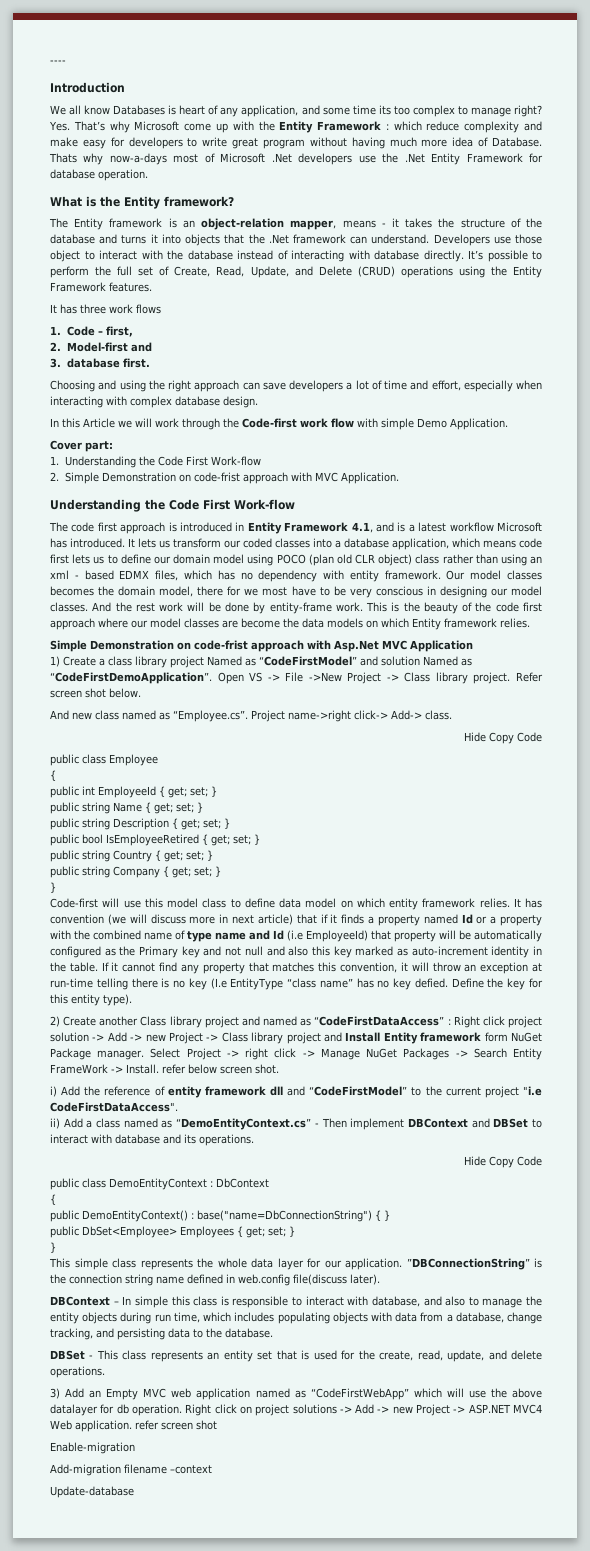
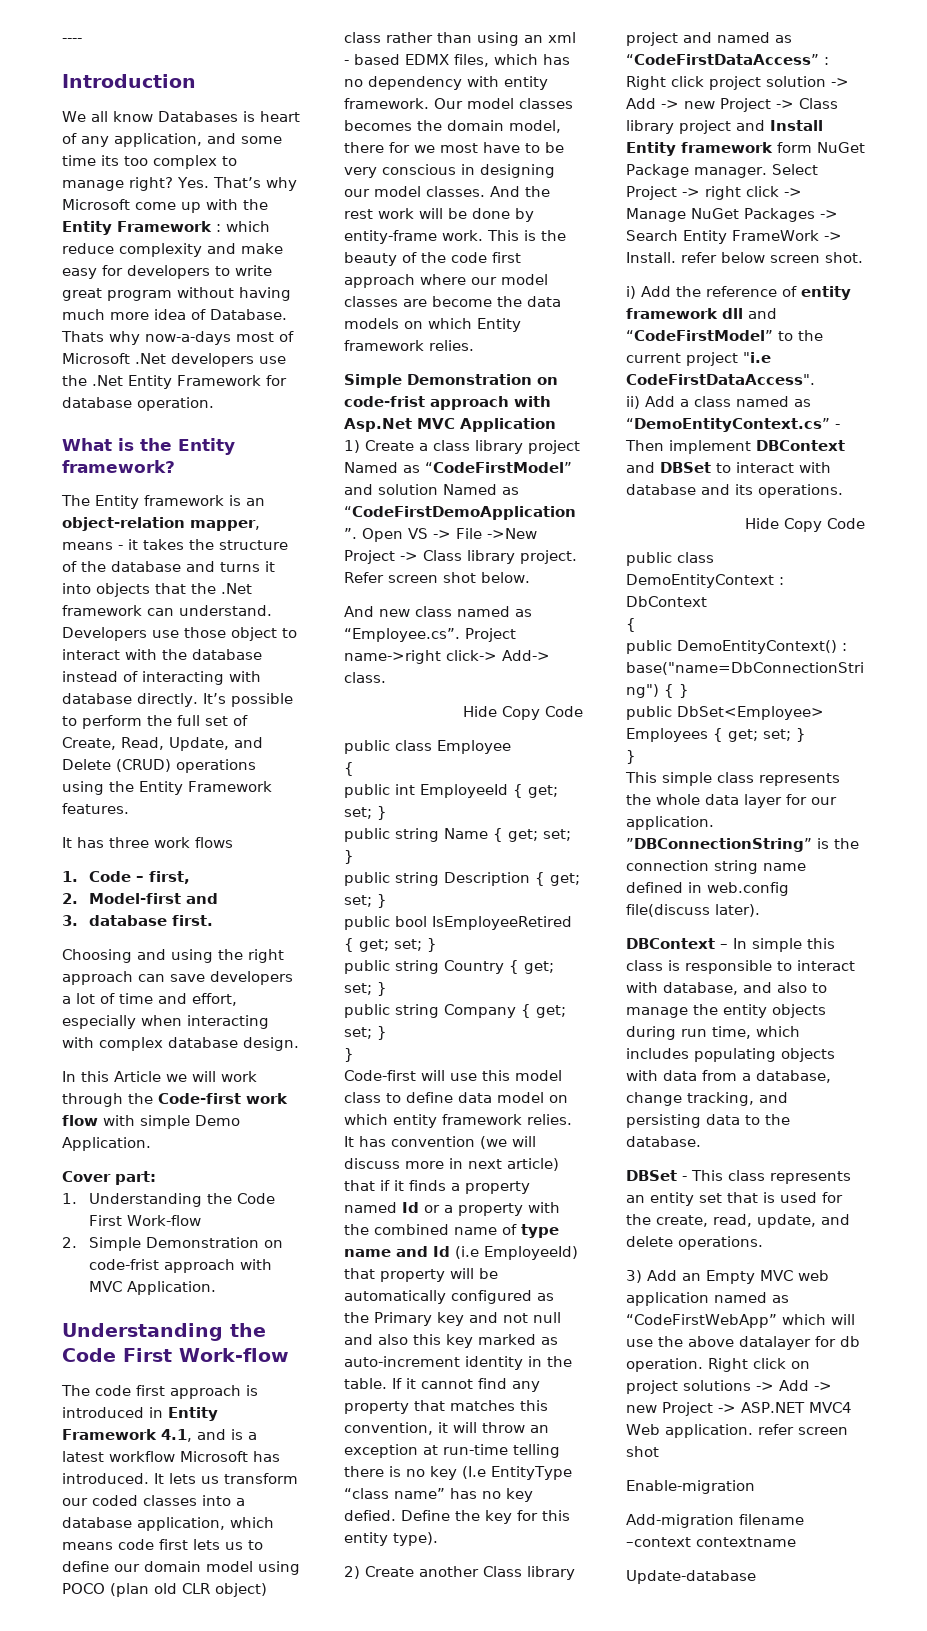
- Add-migration filename –context
+ Add-migration filename –context contextname

